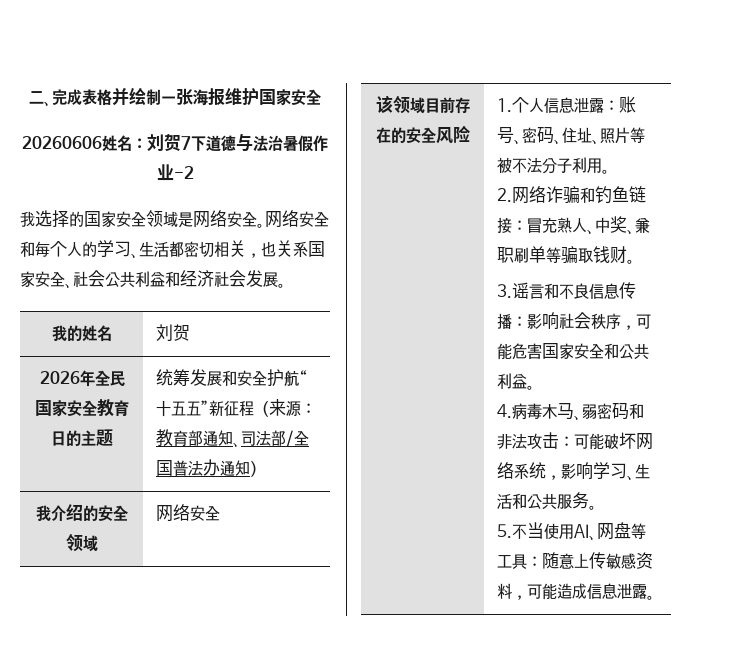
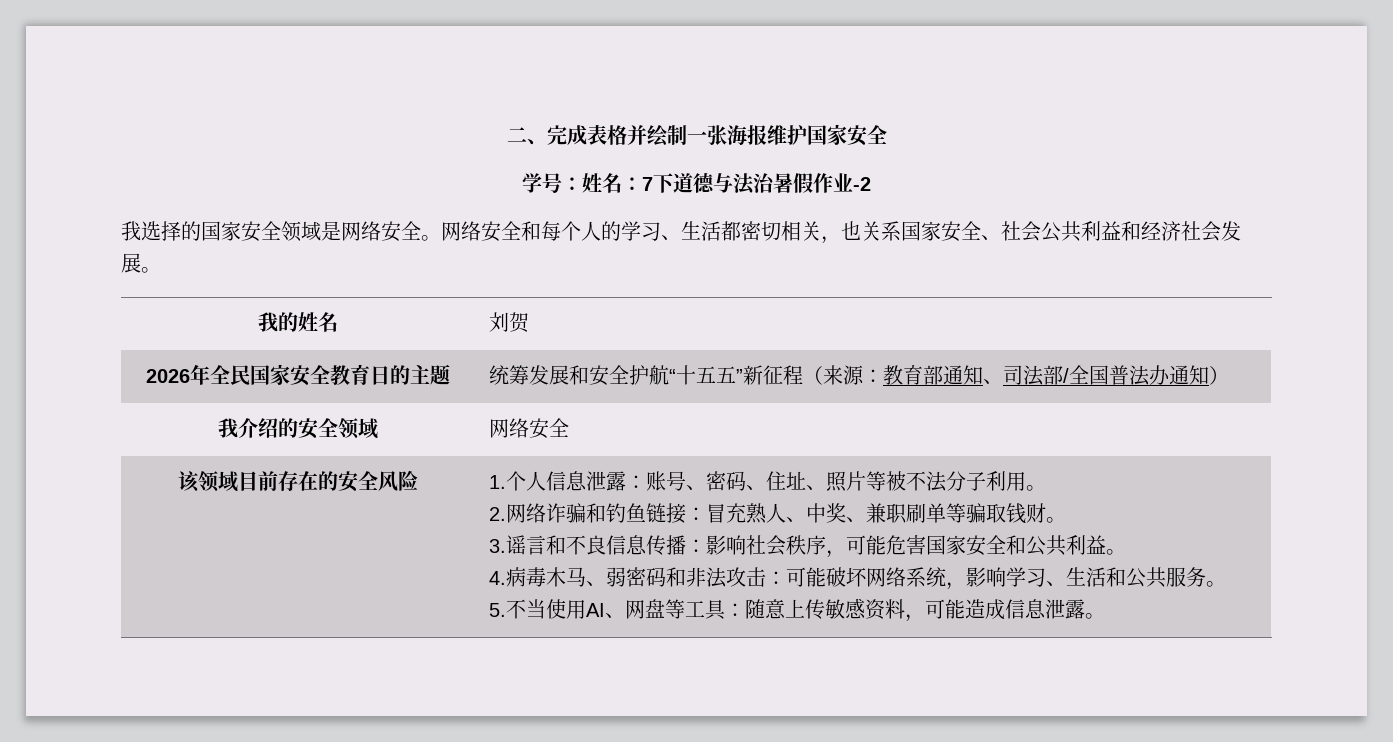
- 20260606姓名：刘贺7下道德与法治暑假作业-2
+ 学号：姓名：7下道德与法治暑假作业-2

